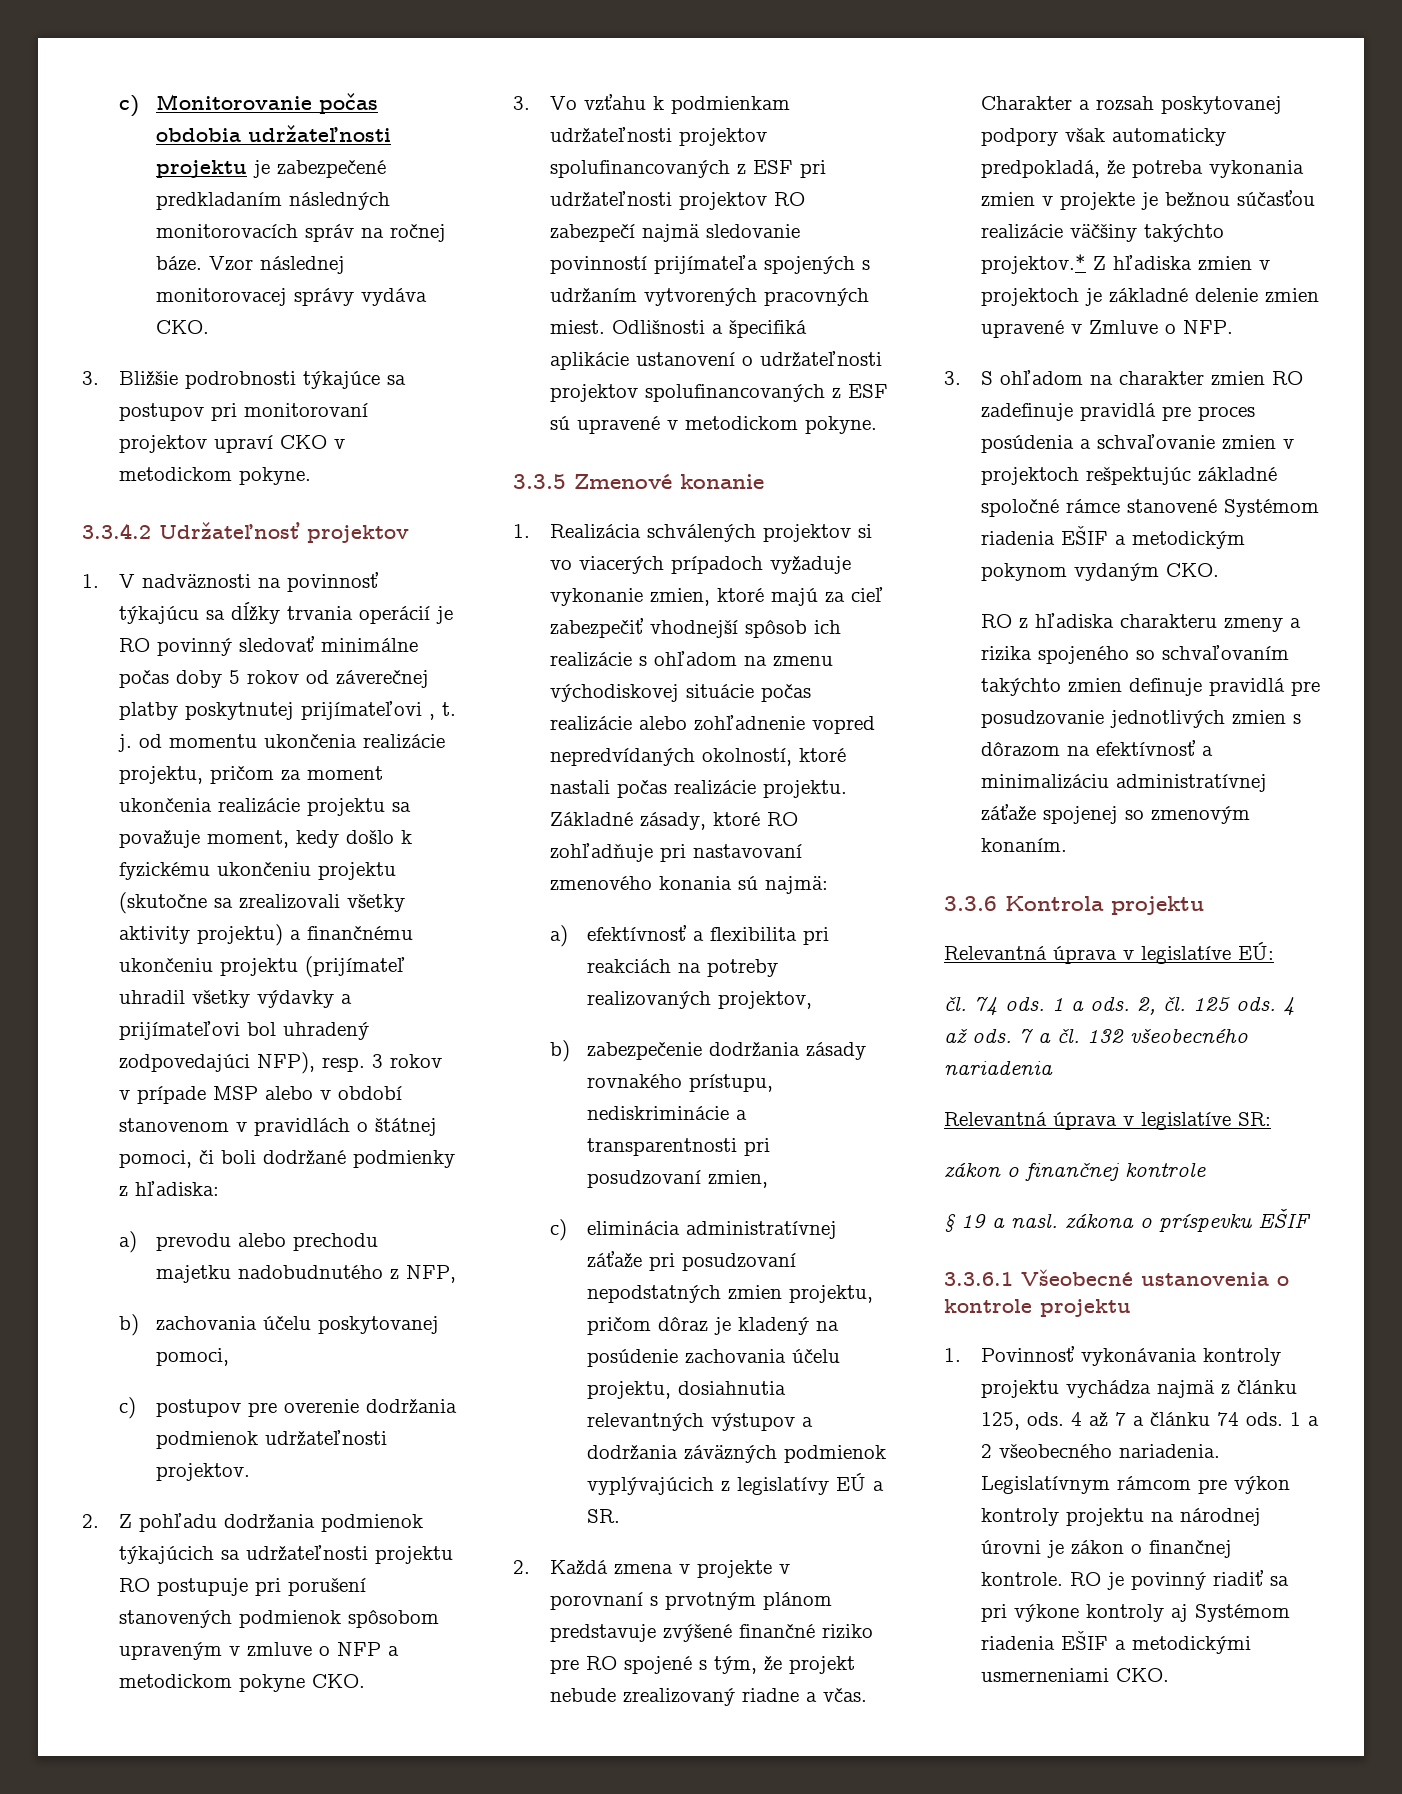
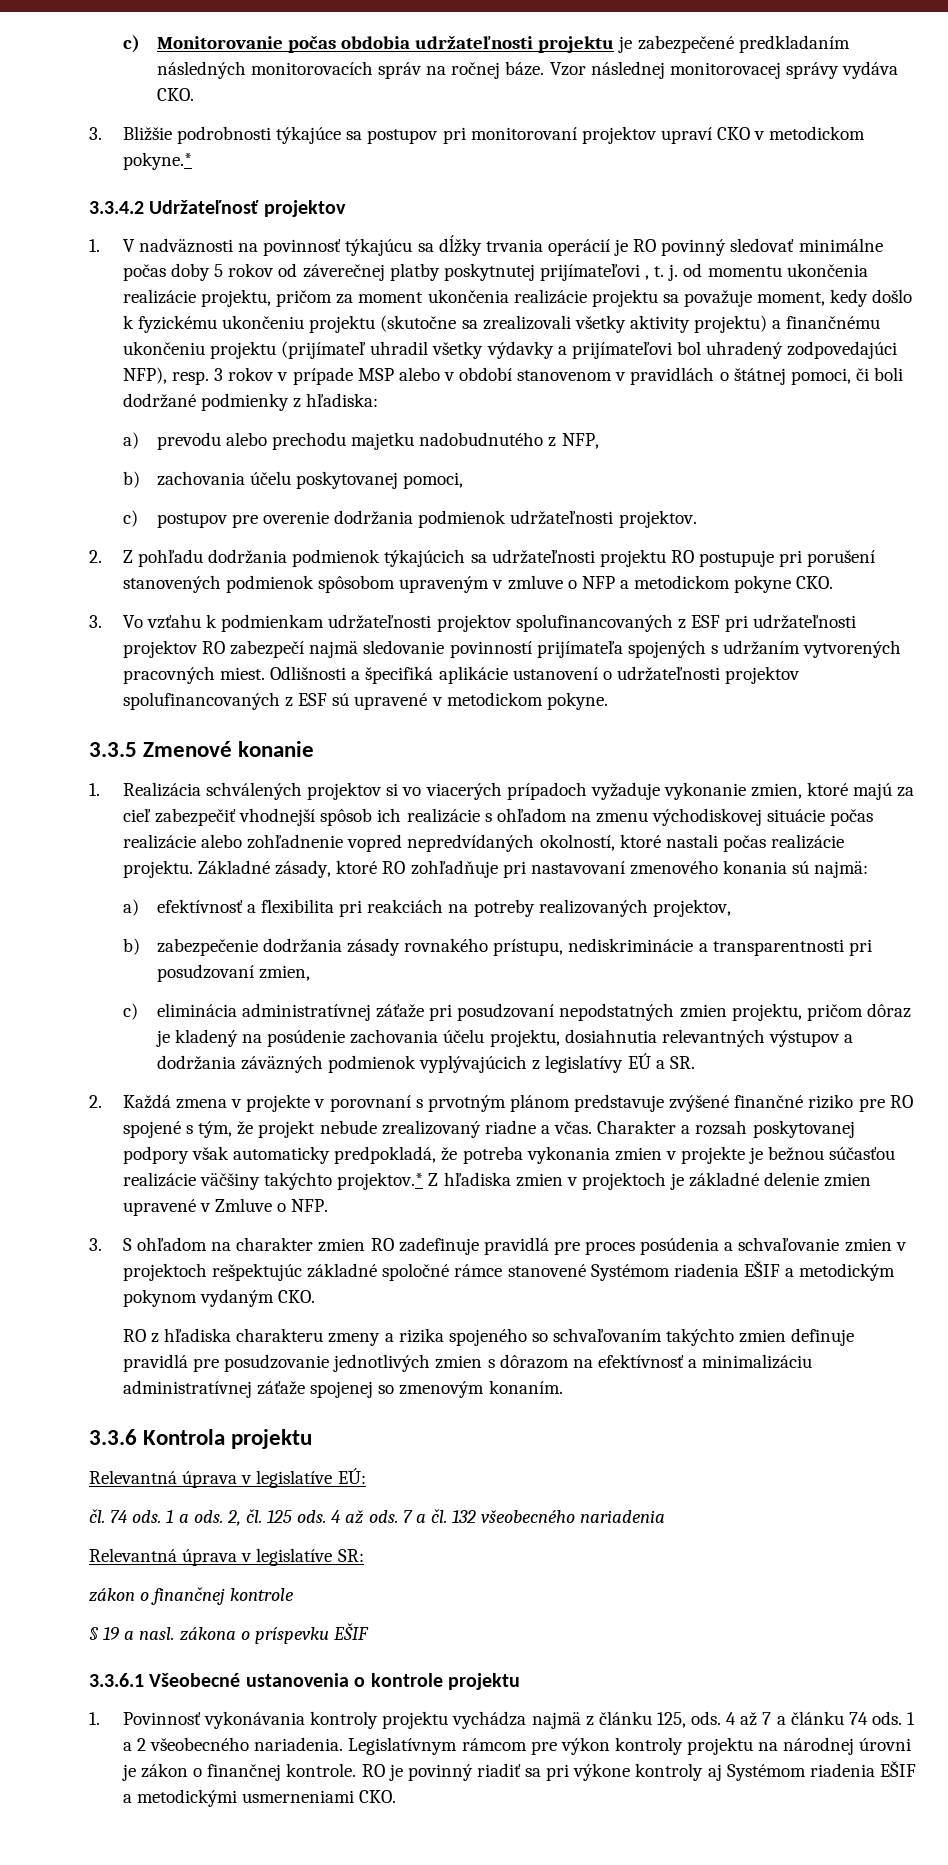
- 3. Bližšie podrobnosti týkajúce sa postupov pri monitorovaní projektov upraví CKO v metodickom pokyne.
+ 3. Bližšie podrobnosti týkajúce sa postupov pri monitorovaní projektov upraví CKO v metodickom pokyne.*

